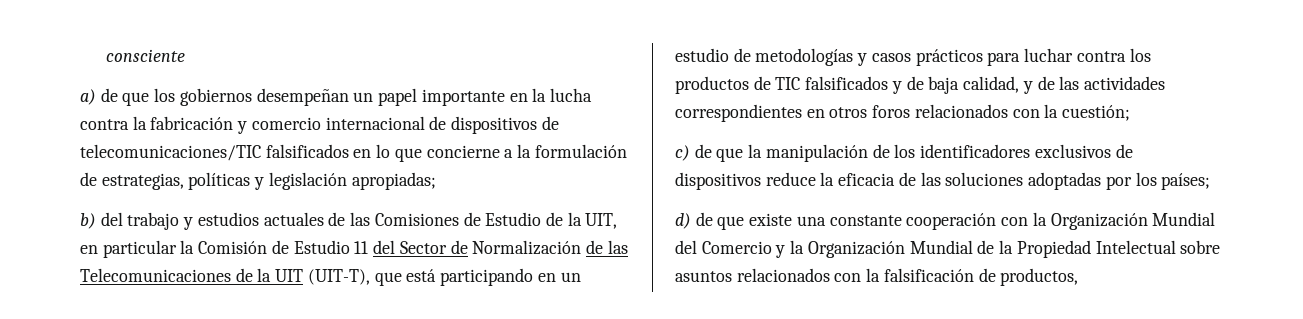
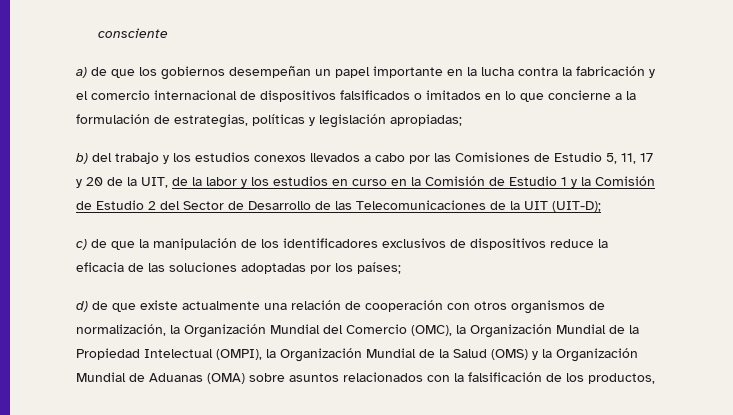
- a) de que los gobiernos desempeñan un papel importante en la lucha contra la fabricación y comercio internacional de dispositivos de telecomunicaciones/TIC falsificados en lo que concierne a la formulación de estrategias, políticas y legislación apropiadas;
+ a) de que los gobiernos desempeñan un papel importante en la lucha contra la fabricación y el comercio internacional de dispositivos falsificados o imitados en lo que concierne a la formulación de estrategias, políticas y legislación apropiadas;
- b) del trabajo y estudios actuales de las Comisiones de Estudio de la UIT, en particular la Comisión de Estudio 11 del Sector de Normalización de las Telecomunicaciones de la UIT (UIT-T), que está participando en un estudio de metodologías y casos prácticos para luchar contra los productos de TIC falsificados y de baja calidad, y de las actividades correspondientes en otros foros relacionados con la cuestión;
+ b) del trabajo y los estudios conexos llevados a cabo por las Comisiones de Estudio 5, 11, 17 y 20 de la UIT, de la labor y los estudios en curso en la Comisión de Estudio 1 y la Comisión de Estudio 2 del Sector de Desarrollo de las Telecomunicaciones de la UIT (UIT-D);
- d) de que existe una constante cooperación con la Organización Mundial del Comercio y la Organización Mundial de la Propiedad Intelectual sobre asuntos relacionados con la falsificación de productos,
+ d) de que existe actualmente una relación de cooperación con otros organismos de normalización, la Organización Mundial del Comercio (OMC), la Organización Mundial de la Propiedad Intelectual (OMPI), la Organización Mundial de la Salud (OMS) y la Organización Mundial de Aduanas (OMA) sobre asuntos relacionados con la falsificación de los productos,

